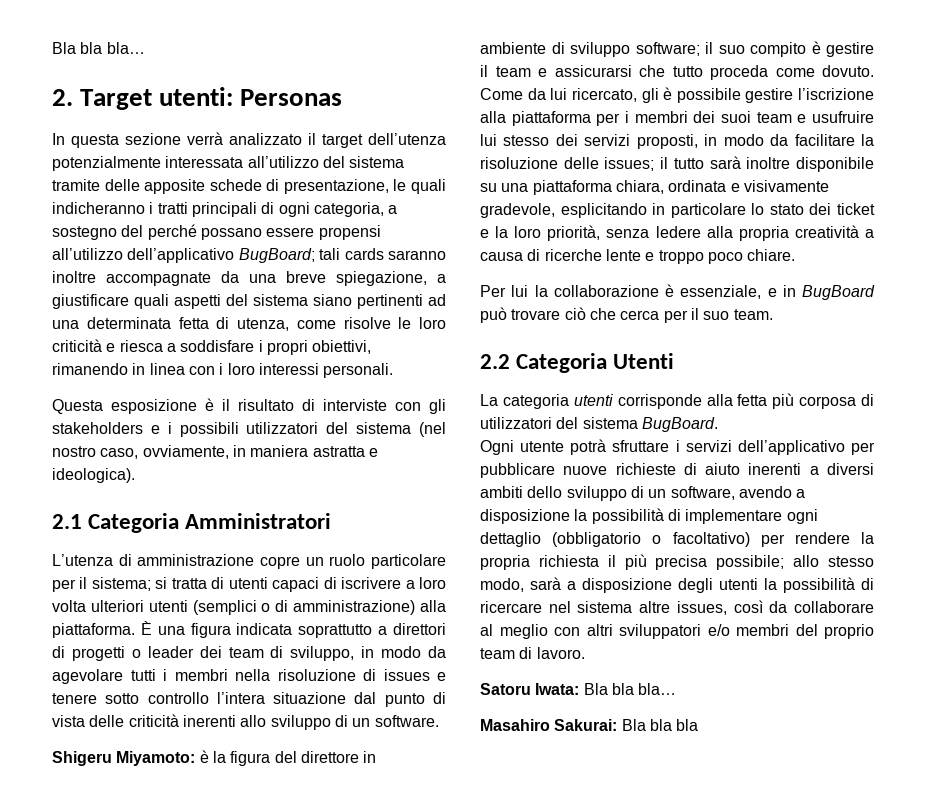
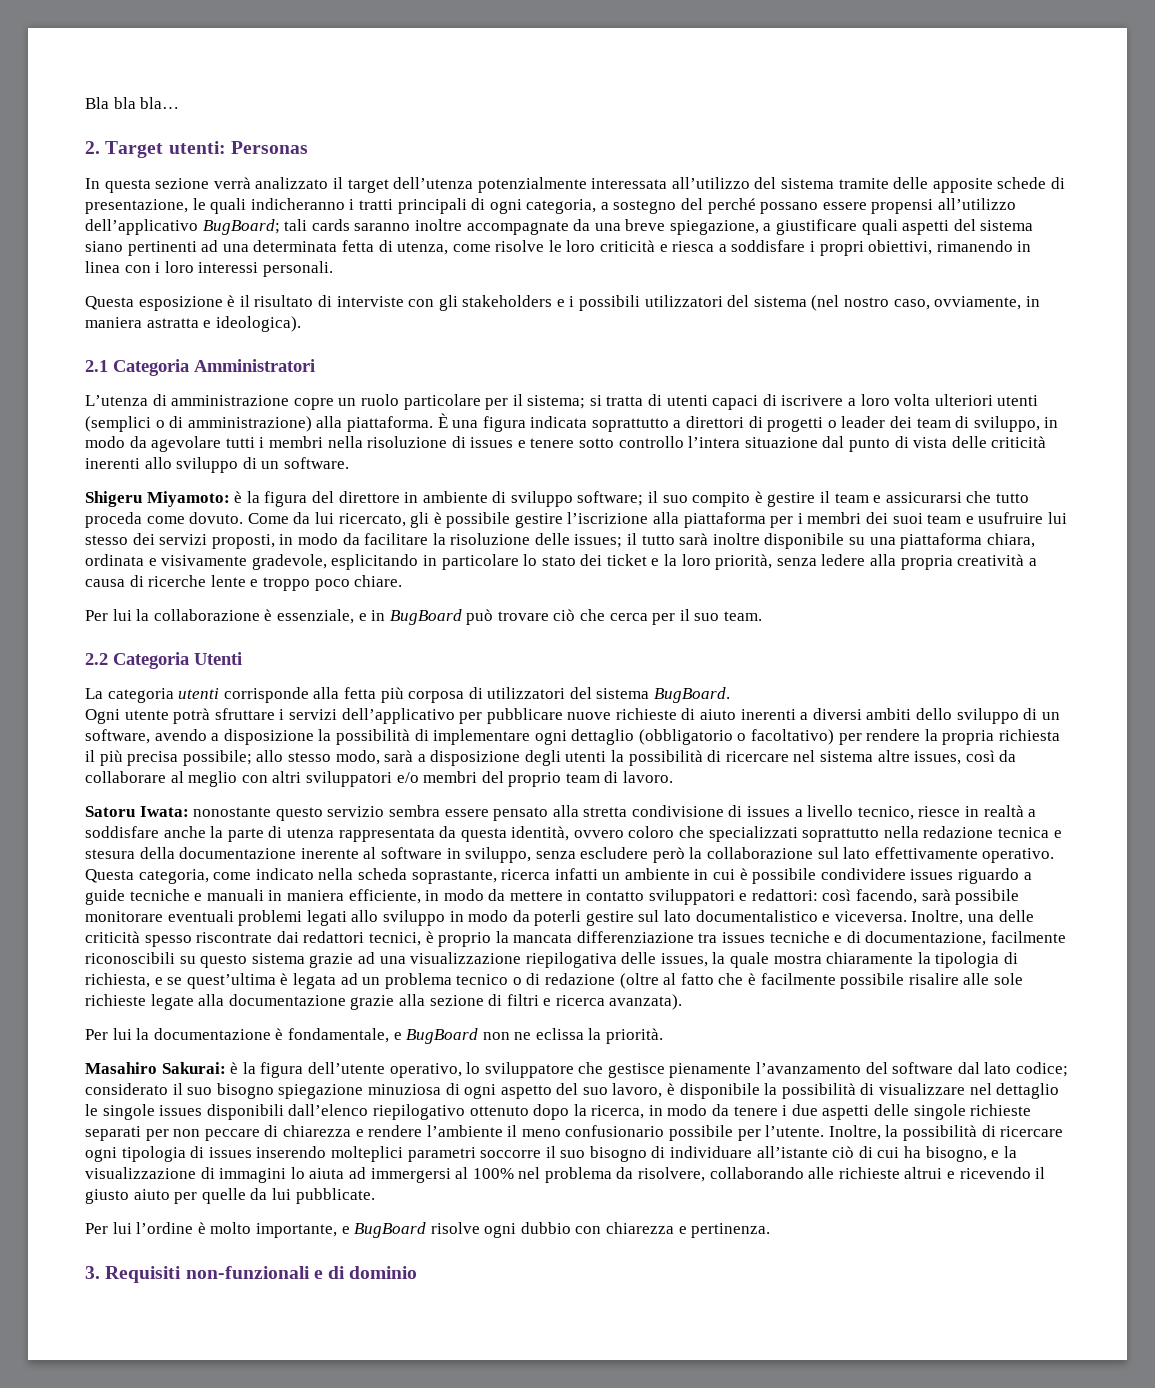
- Satoru Iwata: Bla bla bla…
- Masahiro Sakurai: Bla bla bla
+ Satoru Iwata: nonostante questo servizio sembra essere pensato alla stretta condivisione di issues a livello tecnico, riesce in realtà a soddisfare anche la parte di utenza rappresentata da questa identità, ovvero coloro che specializzati soprattutto nella redazione tecnica e stesura della documentazione inerente al software in sviluppo, senza escludere però la collaborazione sul lato effettivamente operativo. Questa categoria, come indicato nella scheda soprastante, ricerca infatti un ambiente in cui è possibile condividere issues riguardo a guide tecniche e manuali in maniera efficiente, in modo da mettere in contatto sviluppatori e redattori: così facendo, sarà possibile monitorare eventuali problemi legati allo sviluppo in modo da poterli gestire sul lato documentalistico e viceversa. Inoltre, una delle criticità spesso riscontrate dai redattori tecnici, è proprio la mancata differenziazione tra issues tecniche e di documentazione, facilmente riconoscibili su questo sistema grazie ad una visualizzazione riepilogativa delle issues, la quale mostra chiaramente la tipologia di richiesta, e se quest’ultima è legata ad un problema tecnico o di redazione (oltre al fatto che è facilmente possibile risalire alle sole richieste legate alla documentazione grazie alla sezione di filtri e ricerca avanzata).
+ Per lui la documentazione è fondamentale, e BugBoard non ne eclissa la priorità.
+ Masahiro Sakurai: è la figura dell’utente operativo, lo sviluppatore che gestisce pienamente l’avanzamento del software dal lato codice; considerato il suo bisogno spiegazione minuziosa di ogni aspetto del suo lavoro, è disponibile la possibilità di visualizzare nel dettaglio le singole issues disponibili dall’elenco riepilogativo ottenuto dopo la ricerca, in modo da tenere i due aspetti delle singole richieste separati per non peccare di chiarezza e rendere l’ambiente il meno confusionario possibile per l’utente. Inoltre, la possibilità di ricercare ogni tipologia di issues inserendo molteplici parametri soccorre il suo bisogno di individuare all’istante ciò di cui ha bisogno, e la visualizzazione di immagini lo aiuta ad immergersi al 100% nel problema da risolvere, collaborando alle richieste altrui e ricevendo il giusto aiuto per quelle da lui pubblicate.
+ Per lui l’ordine è molto importante, e BugBoard risolve ogni dubbio con chiarezza e pertinenza.
+ 3. Requisiti non-funzionali e di dominio

